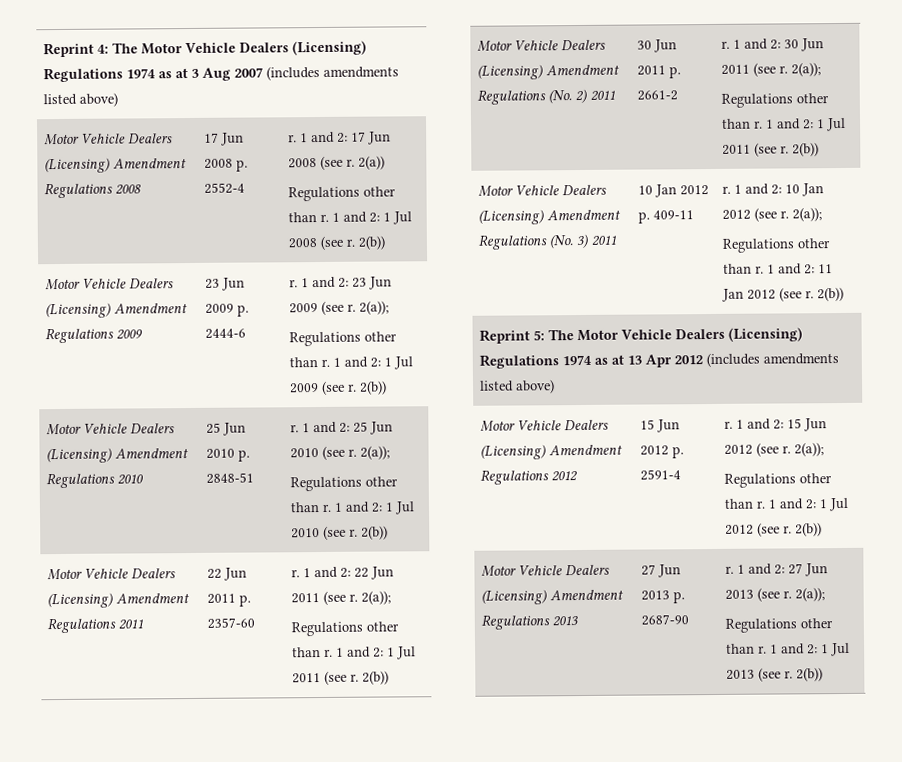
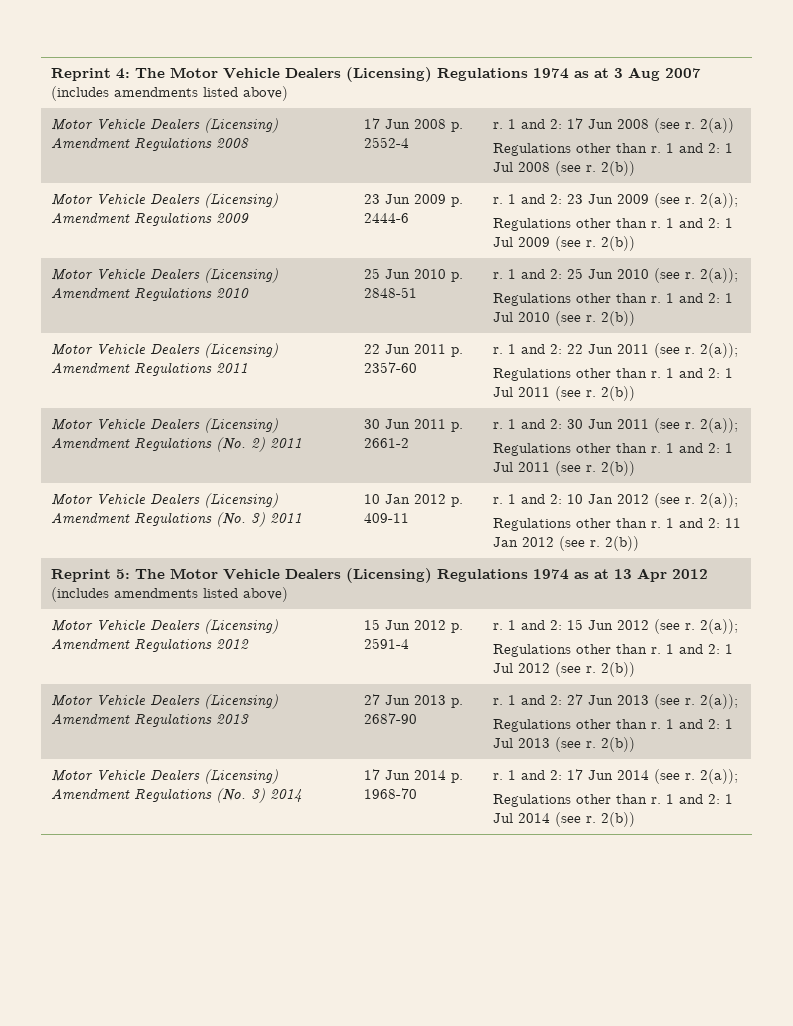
+ Motor Vehicle Dealers (Licensing) Amendment Regulations (No. 3) 2014 | 17 Jun 2014 p. 1968-70 | r. 1 and 2: 17 Jun 2014 (see r. 2(a));
+ Regulations other than r. 1 and 2: 1 Jul 2014 (see r. 2(b))

